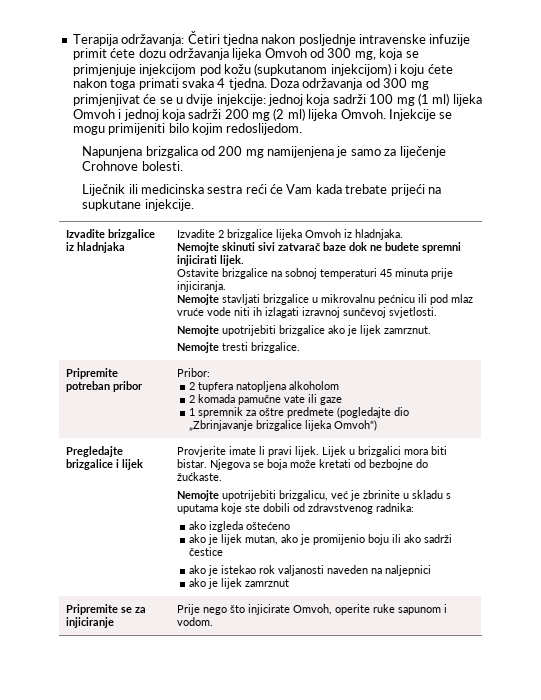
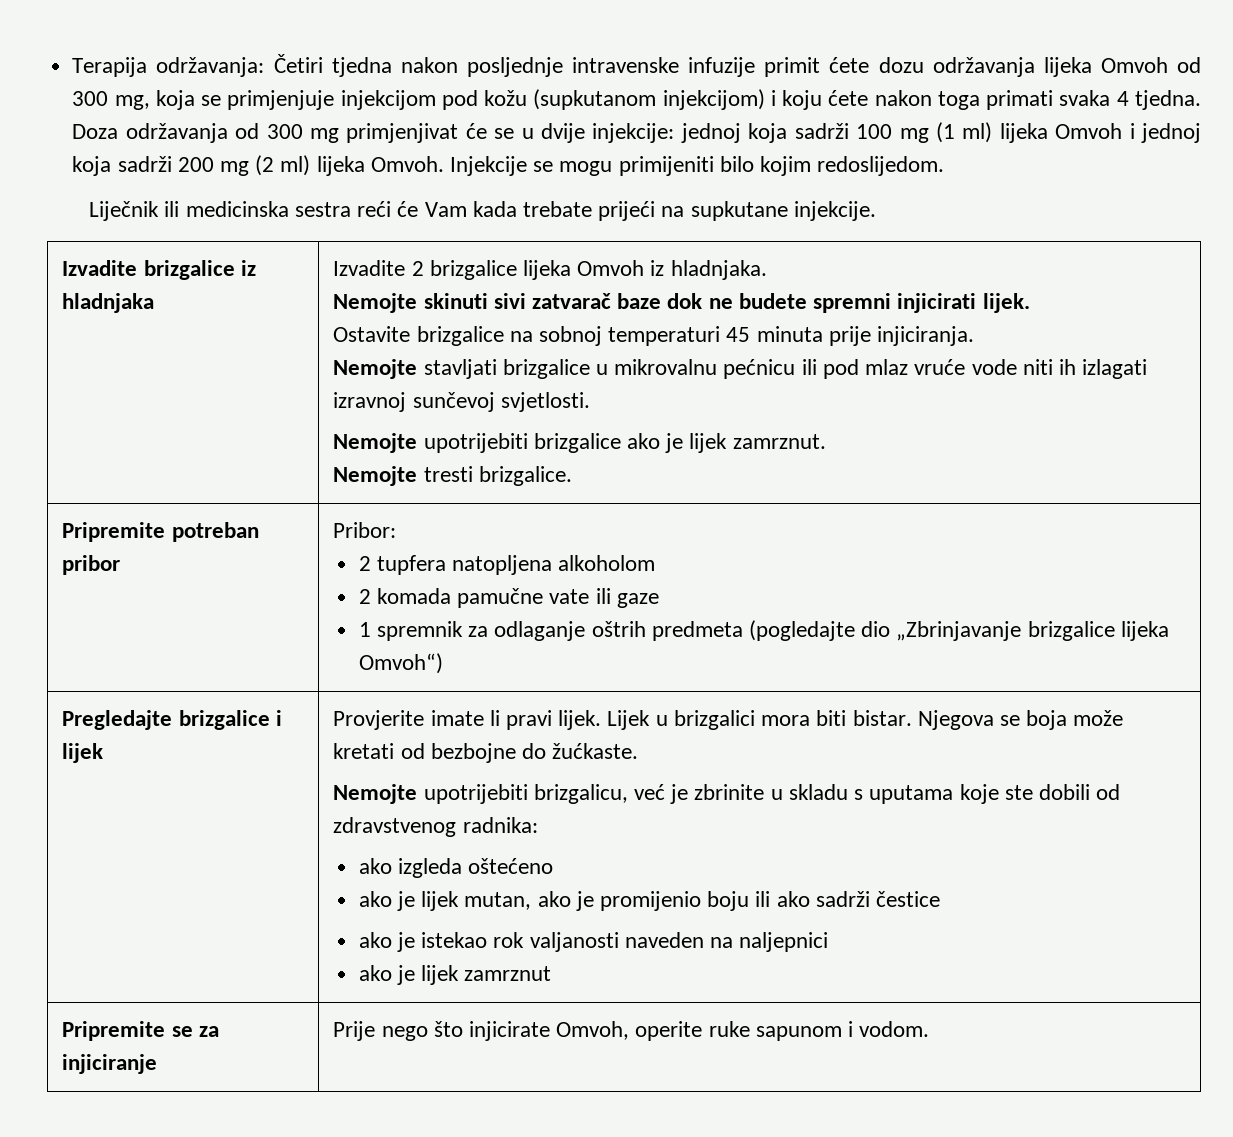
- Napunjena brizgalica od 200 mg namijenjena je samo za liječenje Crohnove bolesti.
  Pripremite potreban pribor | Pribor:
  2 tupfera natopljena alkoholom
  2 komada pamučne vate ili gaze
- 1 spremnik za oštre predmete (pogledajte dio „Zbrinjavanje brizgalice lijeka Omvoh“)
+ 1 spremnik za odlaganje oštrih predmeta (pogledajte dio „Zbrinjavanje brizgalice lijeka Omvoh“)

